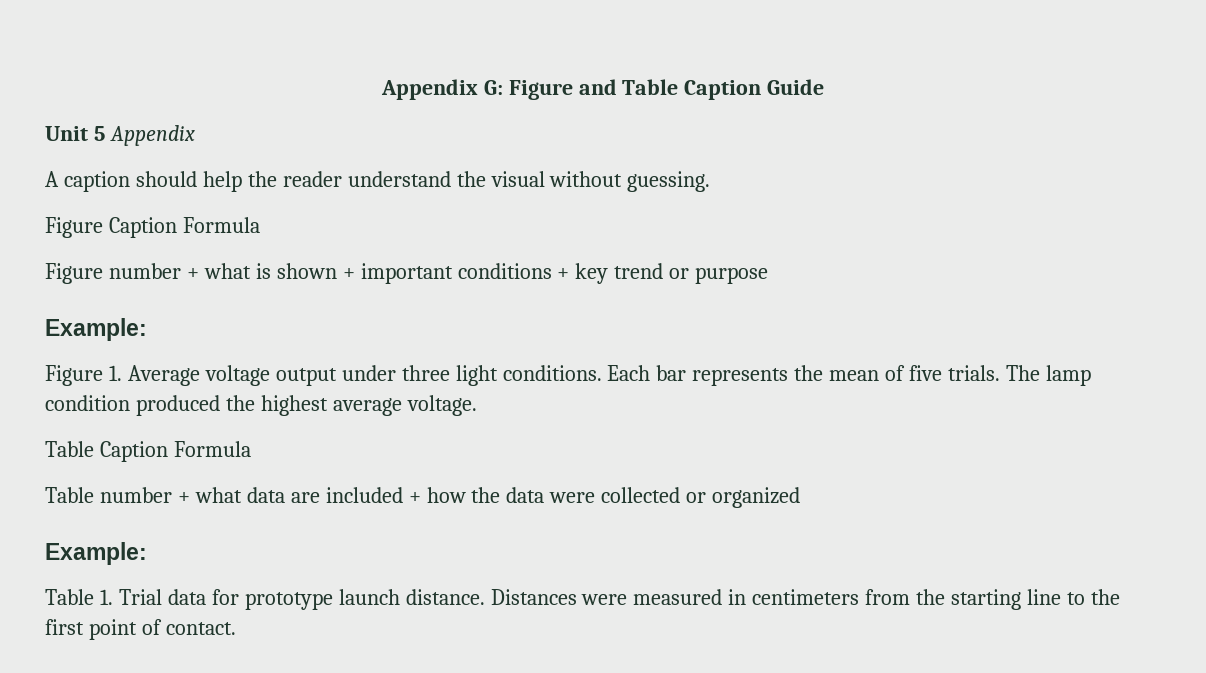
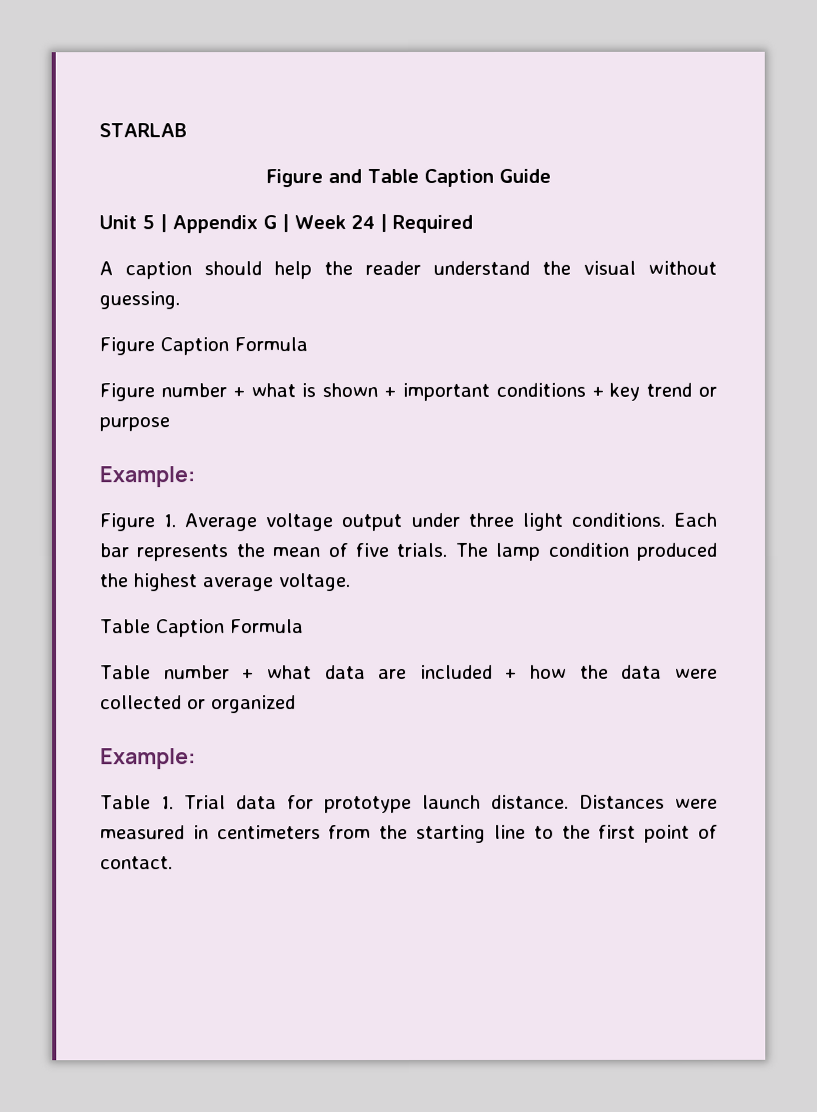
- Appendix G: Figure and Table Caption Guide
+ STARLAB
+ Figure and Table Caption Guide
- Unit 5 Appendix
+ Unit 5 | Appendix G | Week 24 | Required

